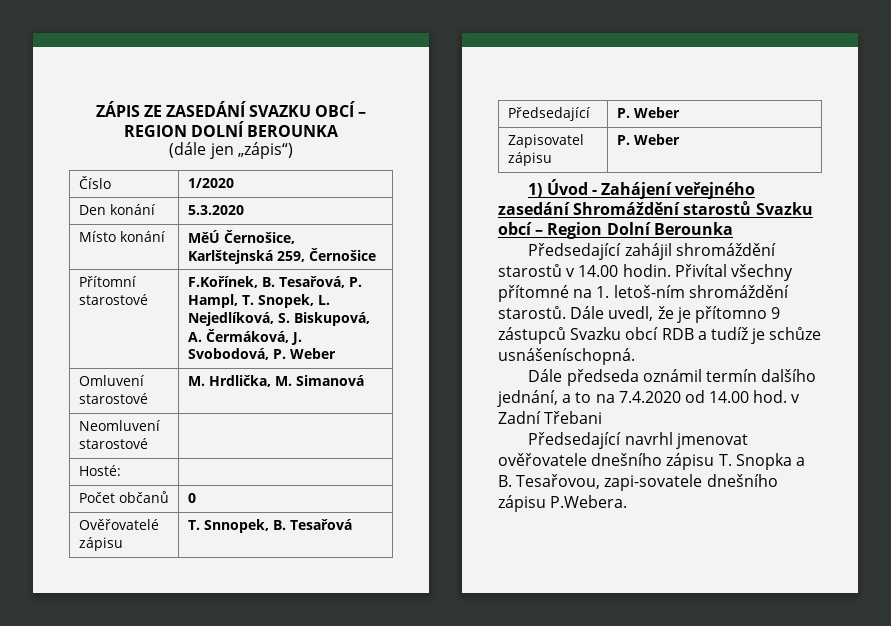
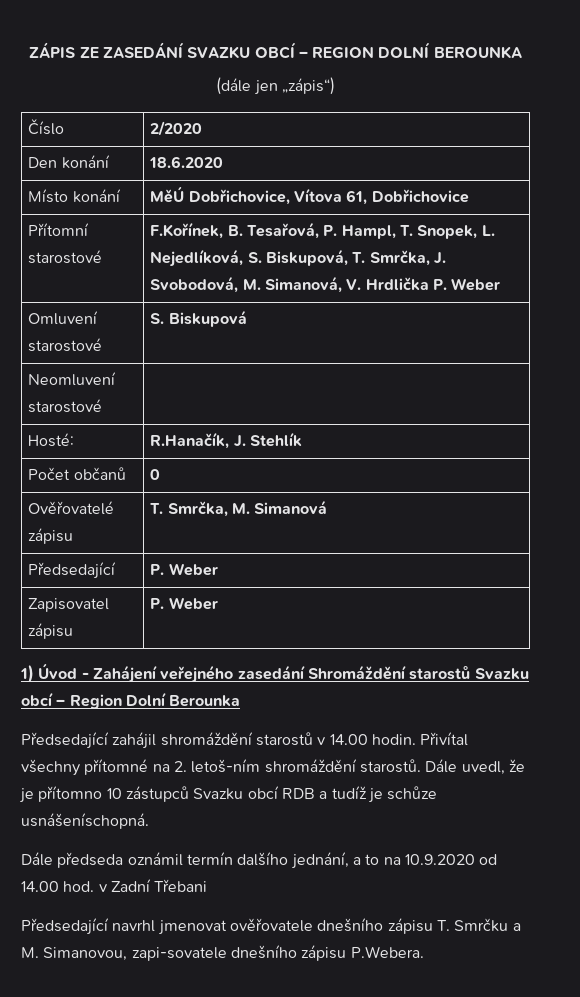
- Číslo | 1/2020
+ Číslo | 2/2020
- Den konání | 5.3.2020
+ Den konání | 18.6.2020
- Místo konání | MěÚ Černošice, Karlštejnská 259, Černošice
+ Místo konání | MěÚ Dobřichovice, Vítova 61, Dobřichovice
- Přítomní starostové | F.Kořínek, B. Tesařová, P. Hampl, T. Snopek, L. Nejedlíková, S. Biskupová, A. Čermáková, J. Svobodová, P. Weber
+ Přítomní starostové | F.Kořínek, B. Tesařová, P. Hampl, T. Snopek, L. Nejedlíková, S. Biskupová, T. Smrčka, J. Svobodová, M. Simanová, V. Hrdlička P. Weber
- Omluvení starostové | M. Hrdlička, M. Simanová
+ Omluvení starostové | S. Biskupová
- Hosté: |
+ Hosté: | R.Hanačík, J. Stehlík
- Ověřovatelé zápisu | T. Snnopek, B. Tesařová
+ Ověřovatelé zápisu | T. Smrčka, M. Simanová
- Přivítal všechny přítomné na 1. letoš-ním shromáždění starostů.
+ Přivítal všechny přítomné na 2. letoš-ním shromáždění starostů.
- Dále uvedl, že je přítomno 9 zástupců Svazku obcí RDB a tudíž je schůze usnášeníschopná.
+ Dále uvedl, že je přítomno 10 zástupců Svazku obcí RDB a tudíž je schůze usnášeníschopná.
- Dále předseda oznámil termín dalšího jednání, a to na 7.4.2020 od 14.00 hod. v Zadní Třebani
+ Dále předseda oznámil termín dalšího jednání, a to na 10.9.2020 od 14.00 hod. v Zadní Třebani
- Předsedající navrhl jmenovat ověřovatele dnešního zápisu T. Snopka a B. Tesařovou, zapi-sovatele dnešního zápisu P.Webera.
+ Předsedající navrhl jmenovat ověřovatele dnešního zápisu T. Smrčku a M. Simanovou, zapi-sovatele dnešního zápisu P.Webera.

